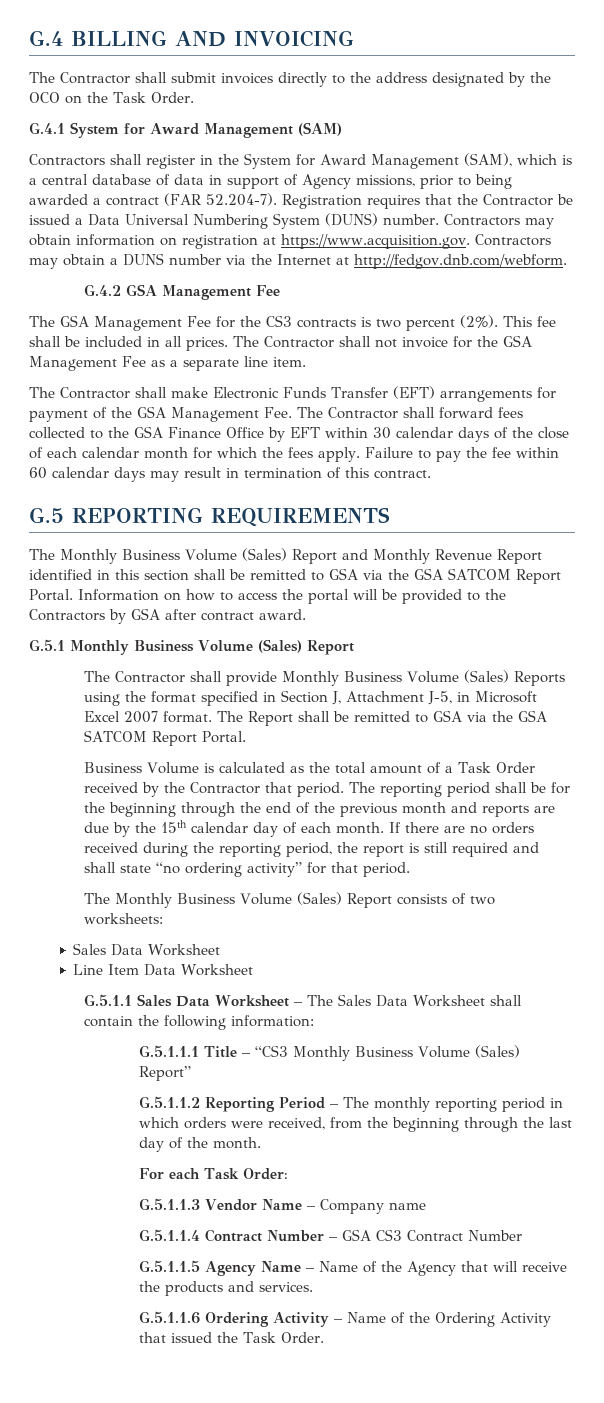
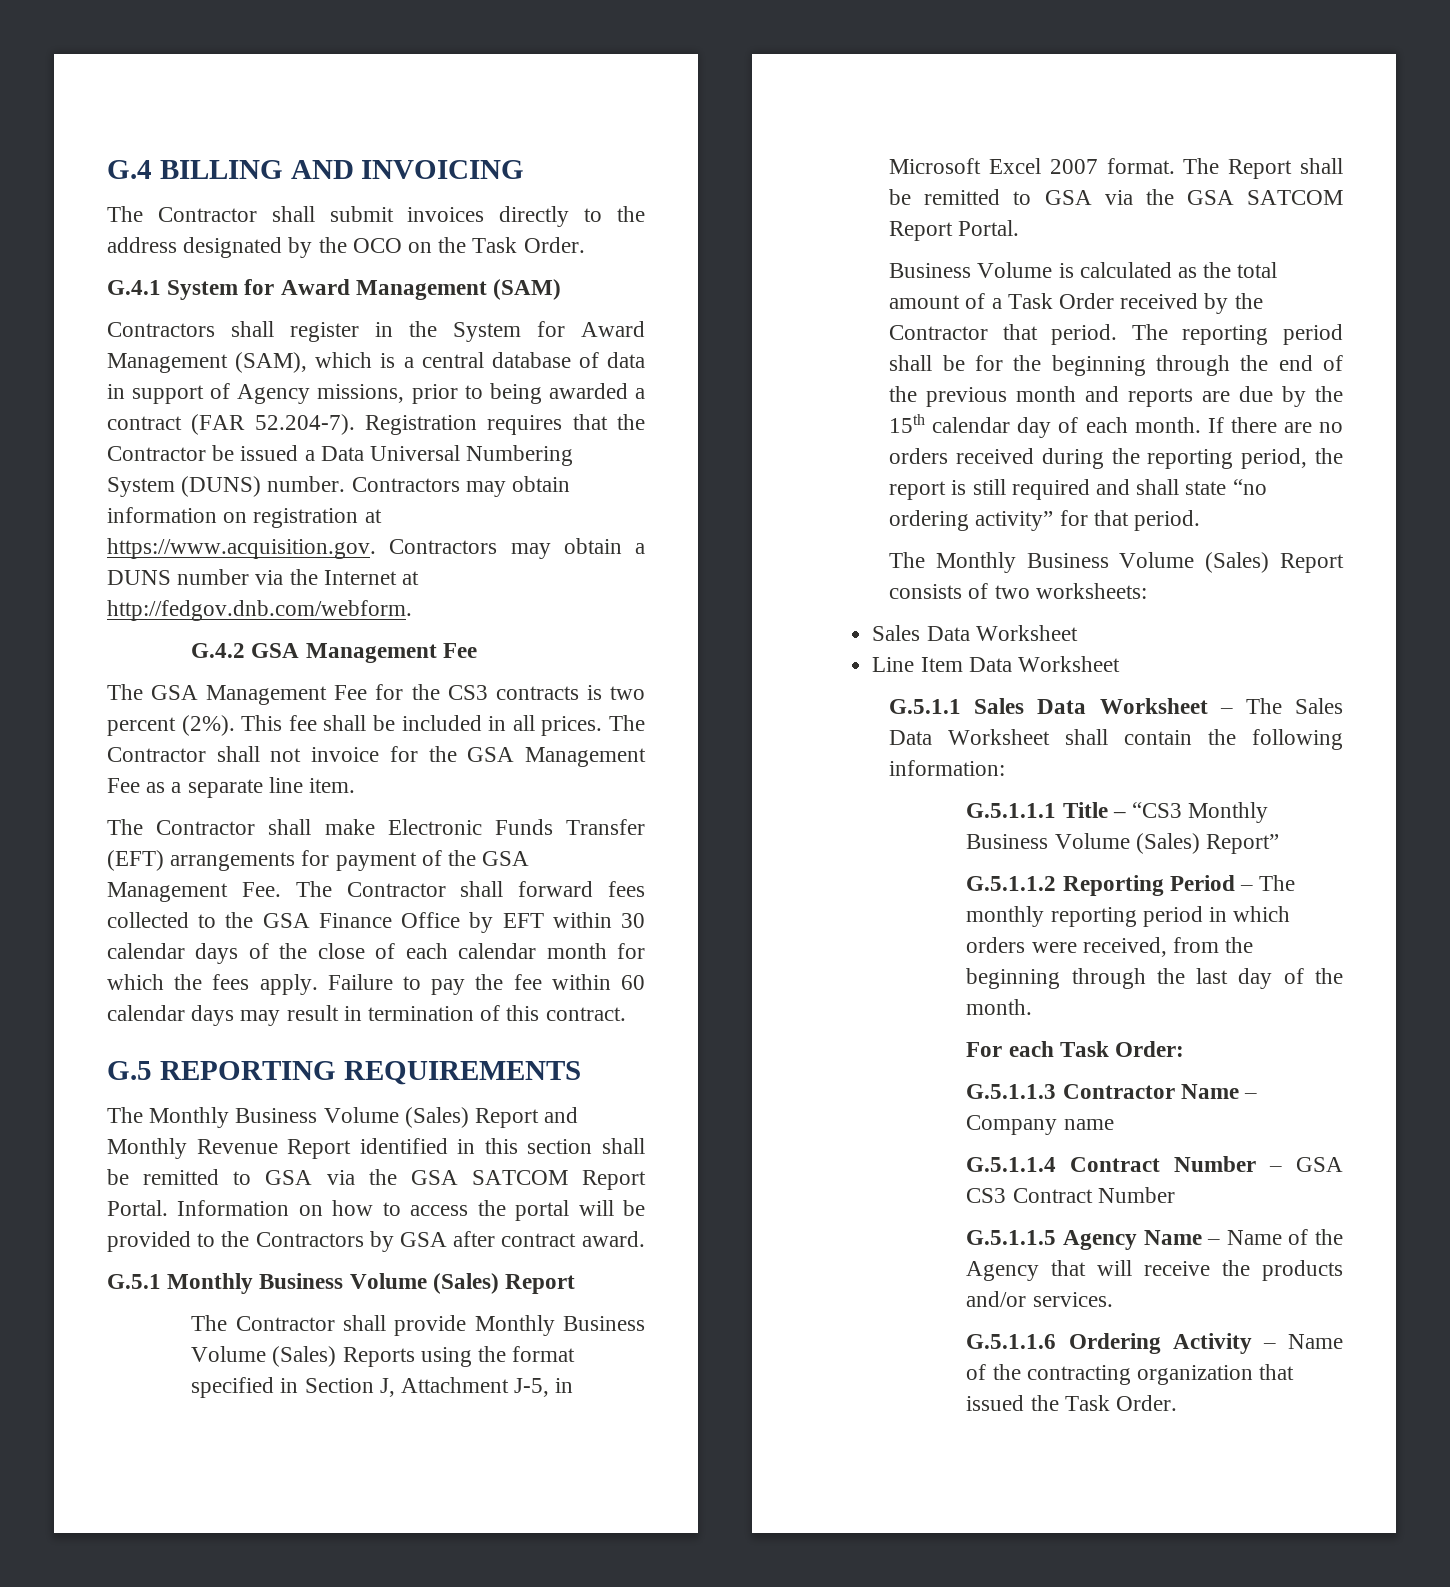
- G.5.1.1.3 Vendor Name – Company name
+ G.5.1.1.3 Contractor Name – Company name
- G.5.1.1.5 Agency Name – Name of the Agency that will receive the products and services.
+ G.5.1.1.5 Agency Name – Name of the Agency that will receive the products and/or services.
- G.5.1.1.6 Ordering Activity – Name of the Ordering Activity that issued the Task Order.
+ G.5.1.1.6 Ordering Activity – Name of the contracting organization that issued the Task Order.

